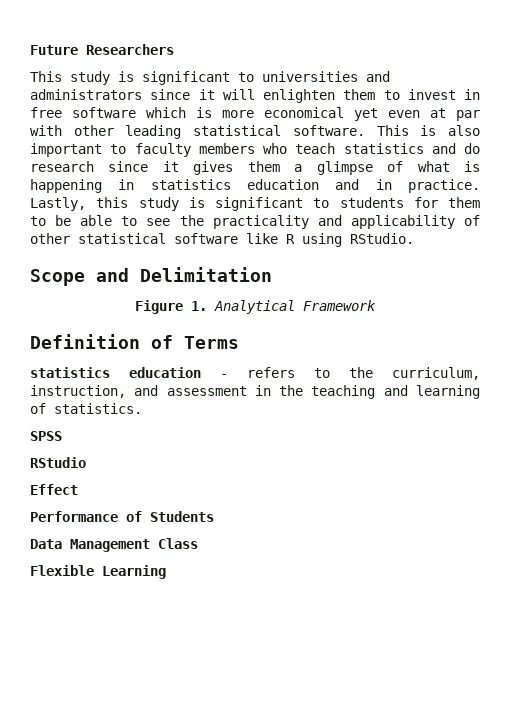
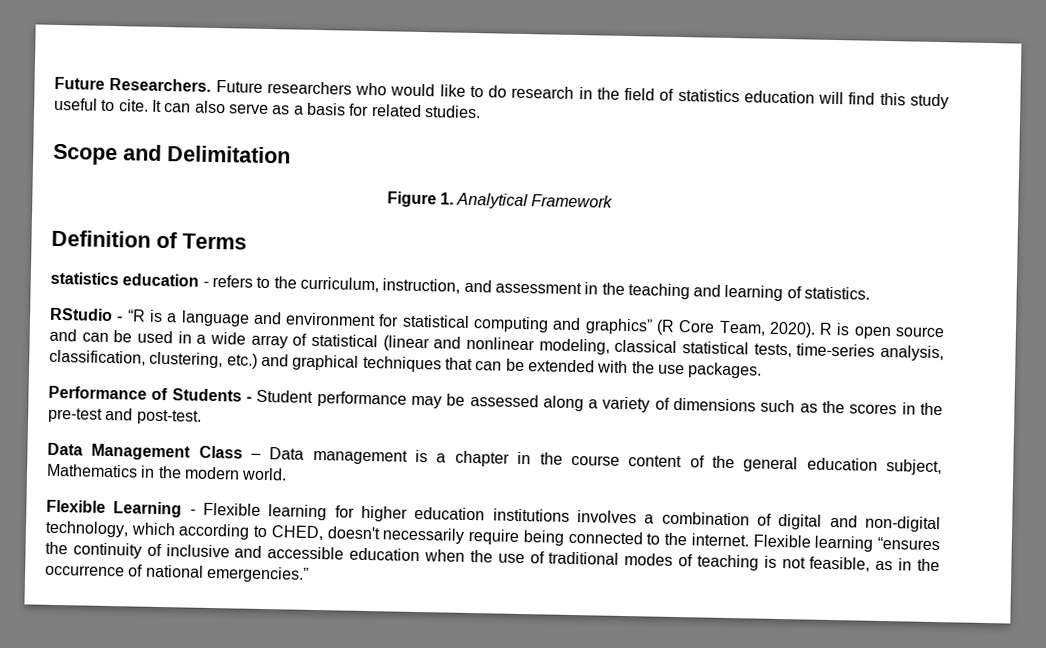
- Future Researchers
- This study is significant to universities and administrators since it will enlighten them to invest in free software which is more economical yet even at par with other leading statistical software. This is also important to faculty members who teach statistics and do research since it gives them a glimpse of what is happening in statistics education and in practice. Lastly, this study is significant to students for them to be able to see the practicality and applicability of other statistical software like R using RStudio.
+ Future Researchers. Future researchers who would like to do research in the field of statistics education will find this study useful to cite. It can also serve as a basis for related studies.
- SPSS
- RStudio
- Effect
- Performance of Students
- Data Management Class
- Flexible Learning
+ RStudio - “R is a language and environment for statistical computing and graphics” (R Core Team, 2020). R is open source and can be used in a wide array of statistical (linear and nonlinear modeling, classical statistical tests, time-series analysis, classification, clustering, etc.) and graphical techniques that can be extended with the use packages.
+ Performance of Students - Student performance may be assessed along a variety of dimensions such as the scores in the pre-test and post-test.
+ Data Management Class – Data management is a chapter in the course content of the general education subject, Mathematics in the modern world.
+ Flexible Learning - Flexible learning for higher education institutions involves a combination of digital and non-digital technology, which according to CHED, doesn't necessarily require being connected to the internet. Flexible learning “ensures the continuity of inclusive and accessible education when the use of traditional modes of teaching is not feasible, as in the occurrence of national emergencies.”

